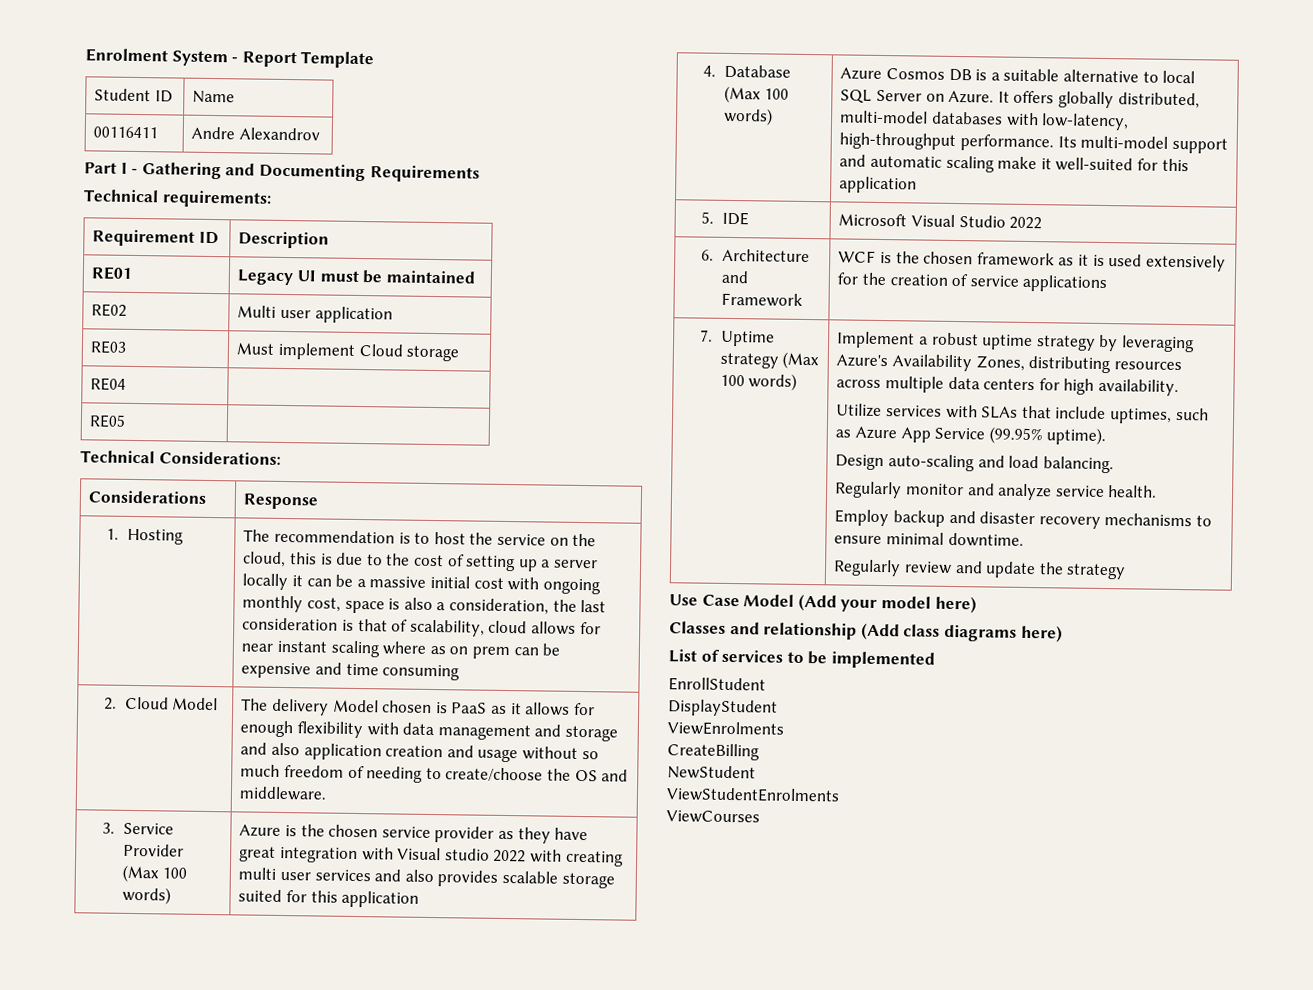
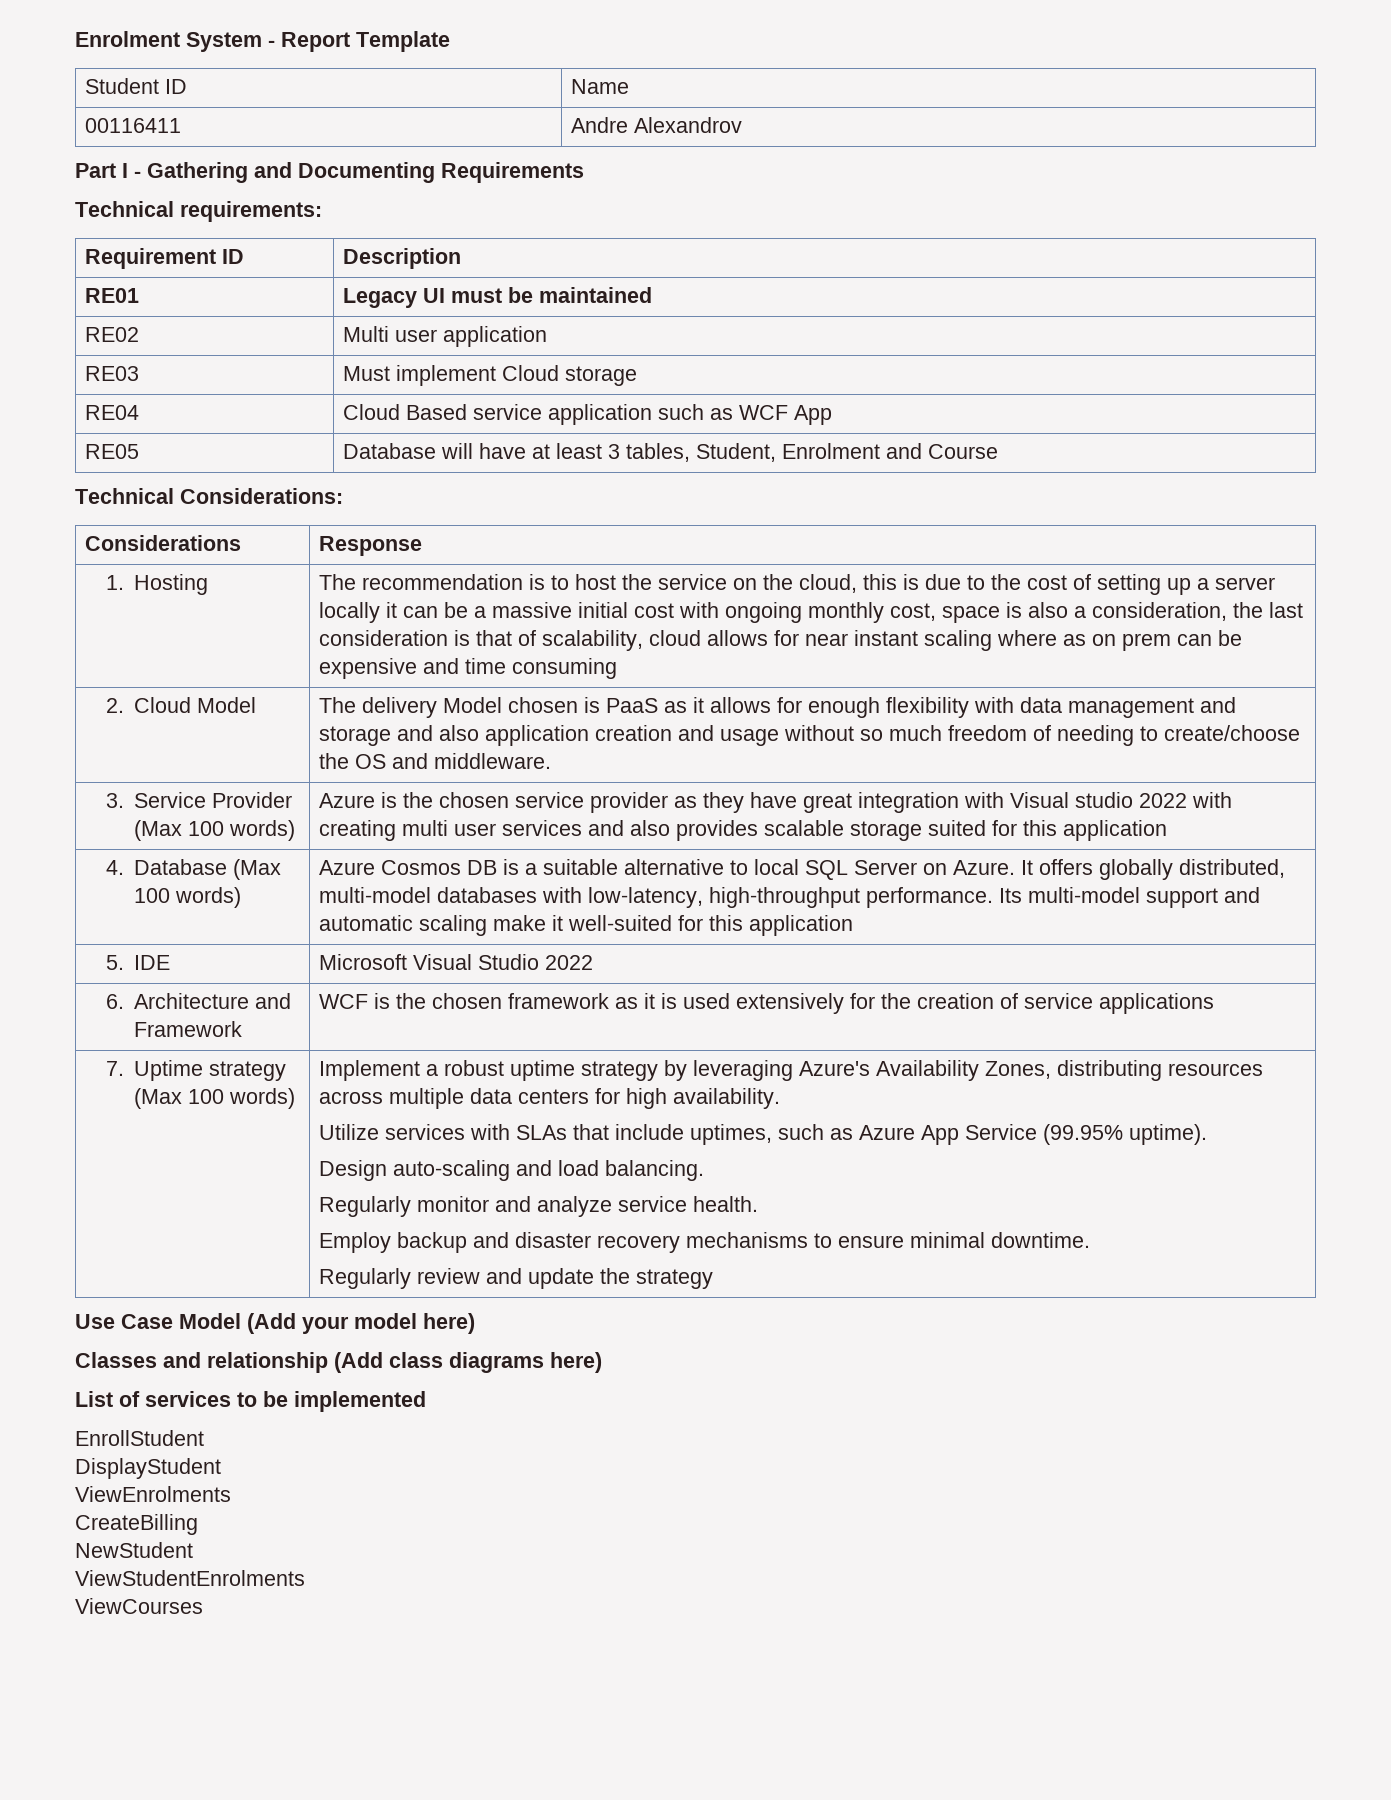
- RE04 |
- RE05 |
+ RE04 | Cloud Based service application such as WCF App
+ RE05 | Database will have at least 3 tables, Student, Enrolment and Course

